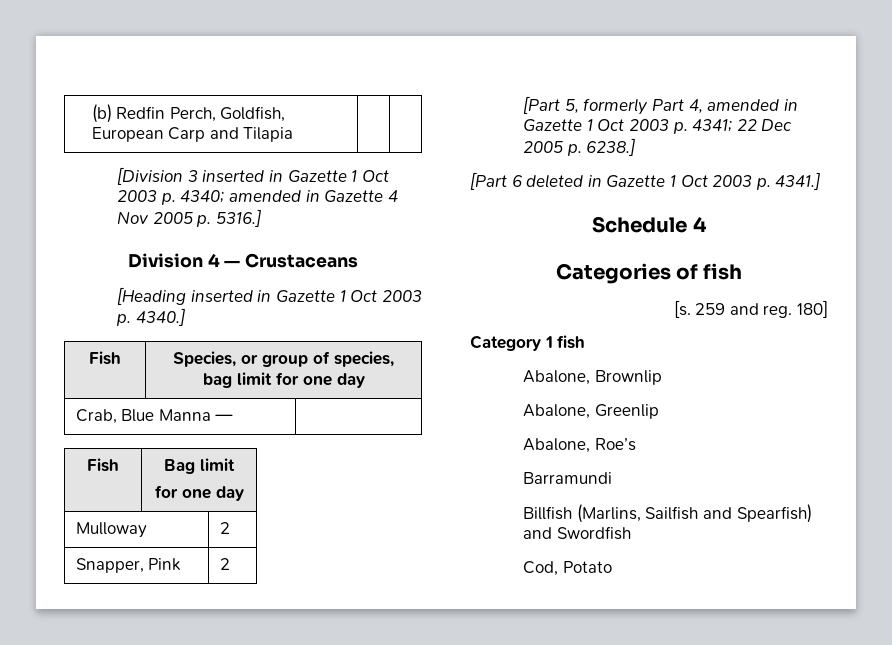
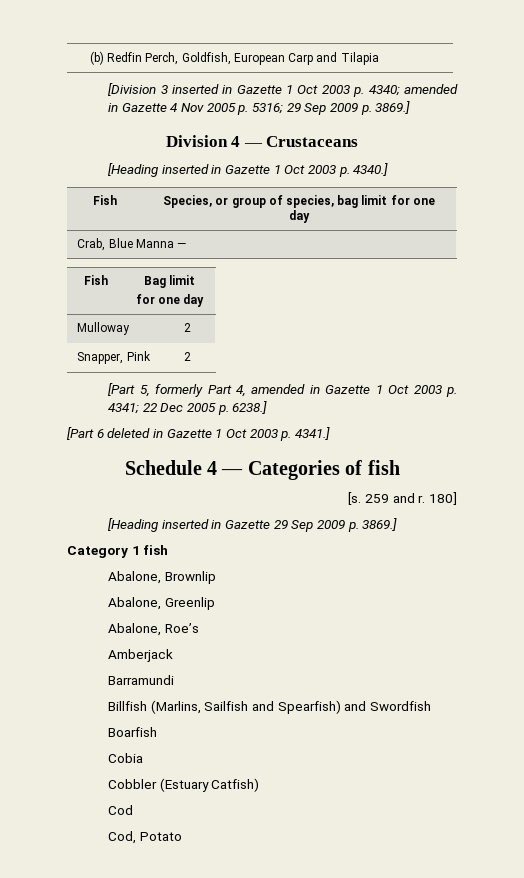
- [Division 3 inserted in Gazette 1 Oct 2003 p. 4340; amended in Gazette 4 Nov 2005 p. 5316.]
+ [Division 3 inserted in Gazette 1 Oct 2003 p. 4340; amended in Gazette 4 Nov 2005 p. 5316; 29 Sep 2009 p. 3869.]
- Schedule 4
- Categories of fish
+ Schedule 4 — Categories of fish
- 259 and reg.
+ 259 and r.
+ [Heading inserted in Gazette 29 Sep 2009 p. 3869.]
+ Amberjack
+ Boarfish
+ Cobia
+ Cobbler (Estuary Catfish)
+ Cod

